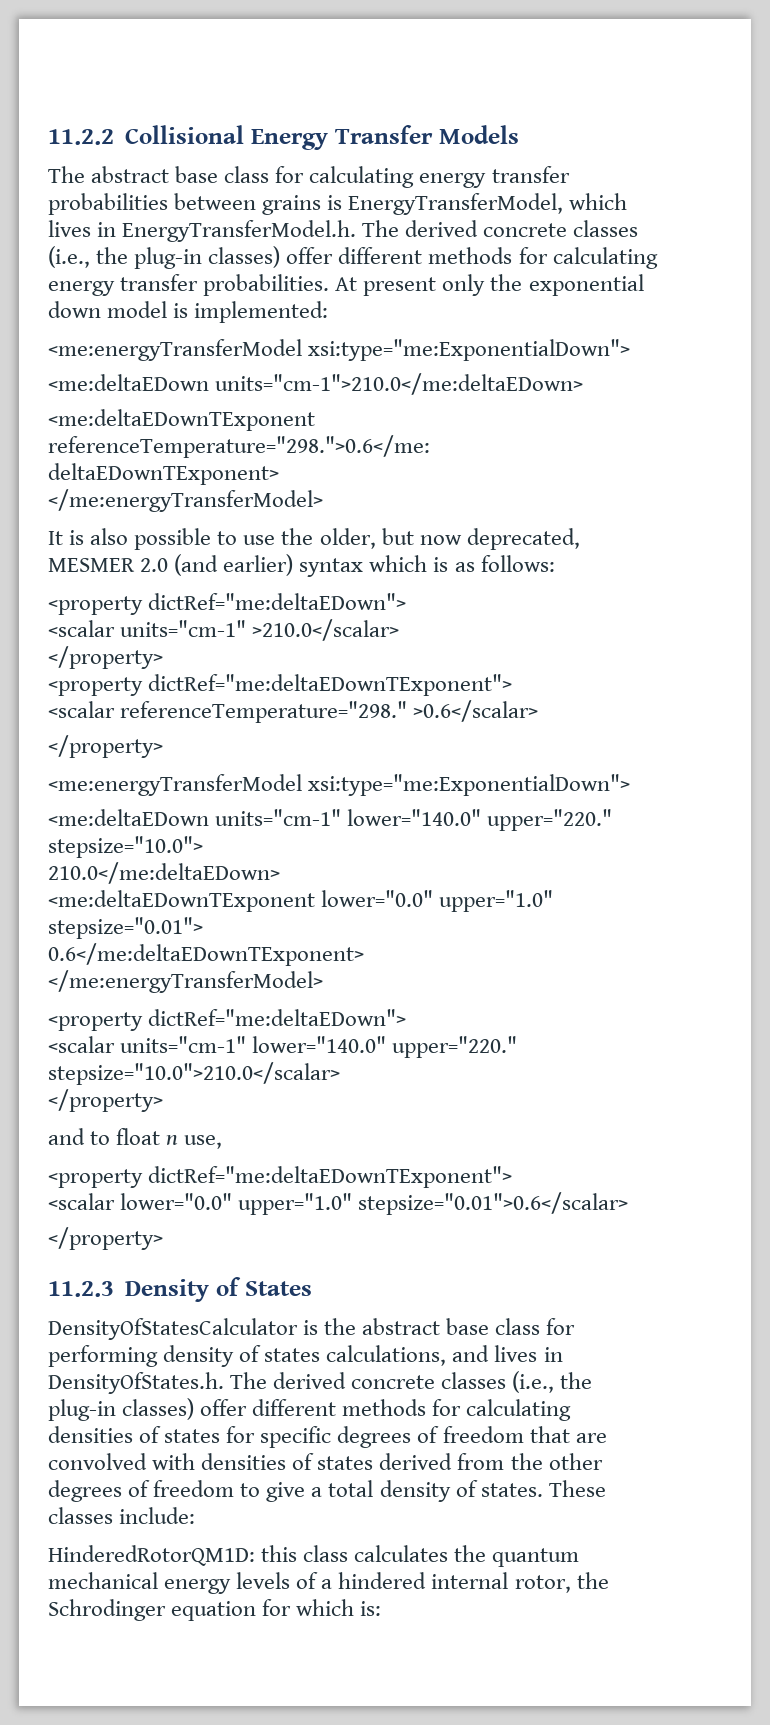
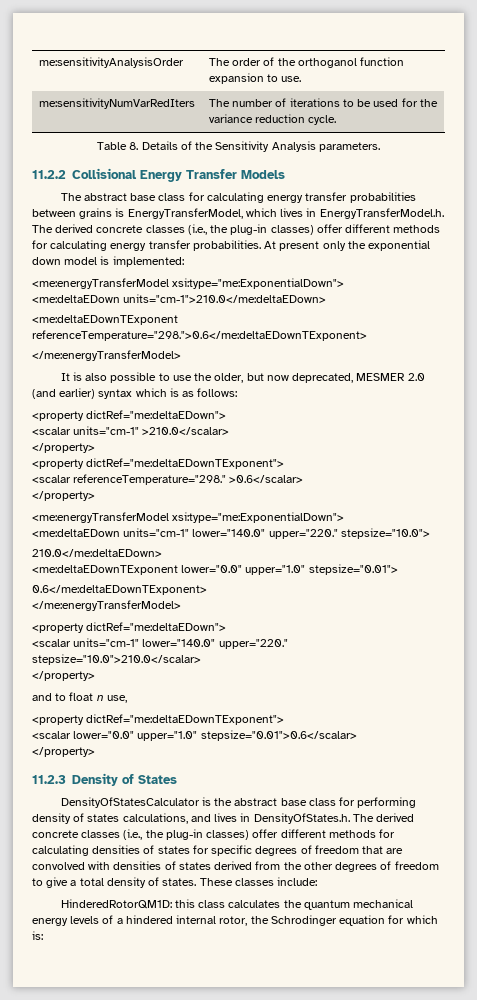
+ me:sensitivityAnalysisOrder | The order of the orthoganol function expansion to use.
+ me:sensitivityNumVarRedIters | The number of iterations to be used for the variance reduction cycle.
+ Table 8. Details of the Sensitivity Analysis parameters.

